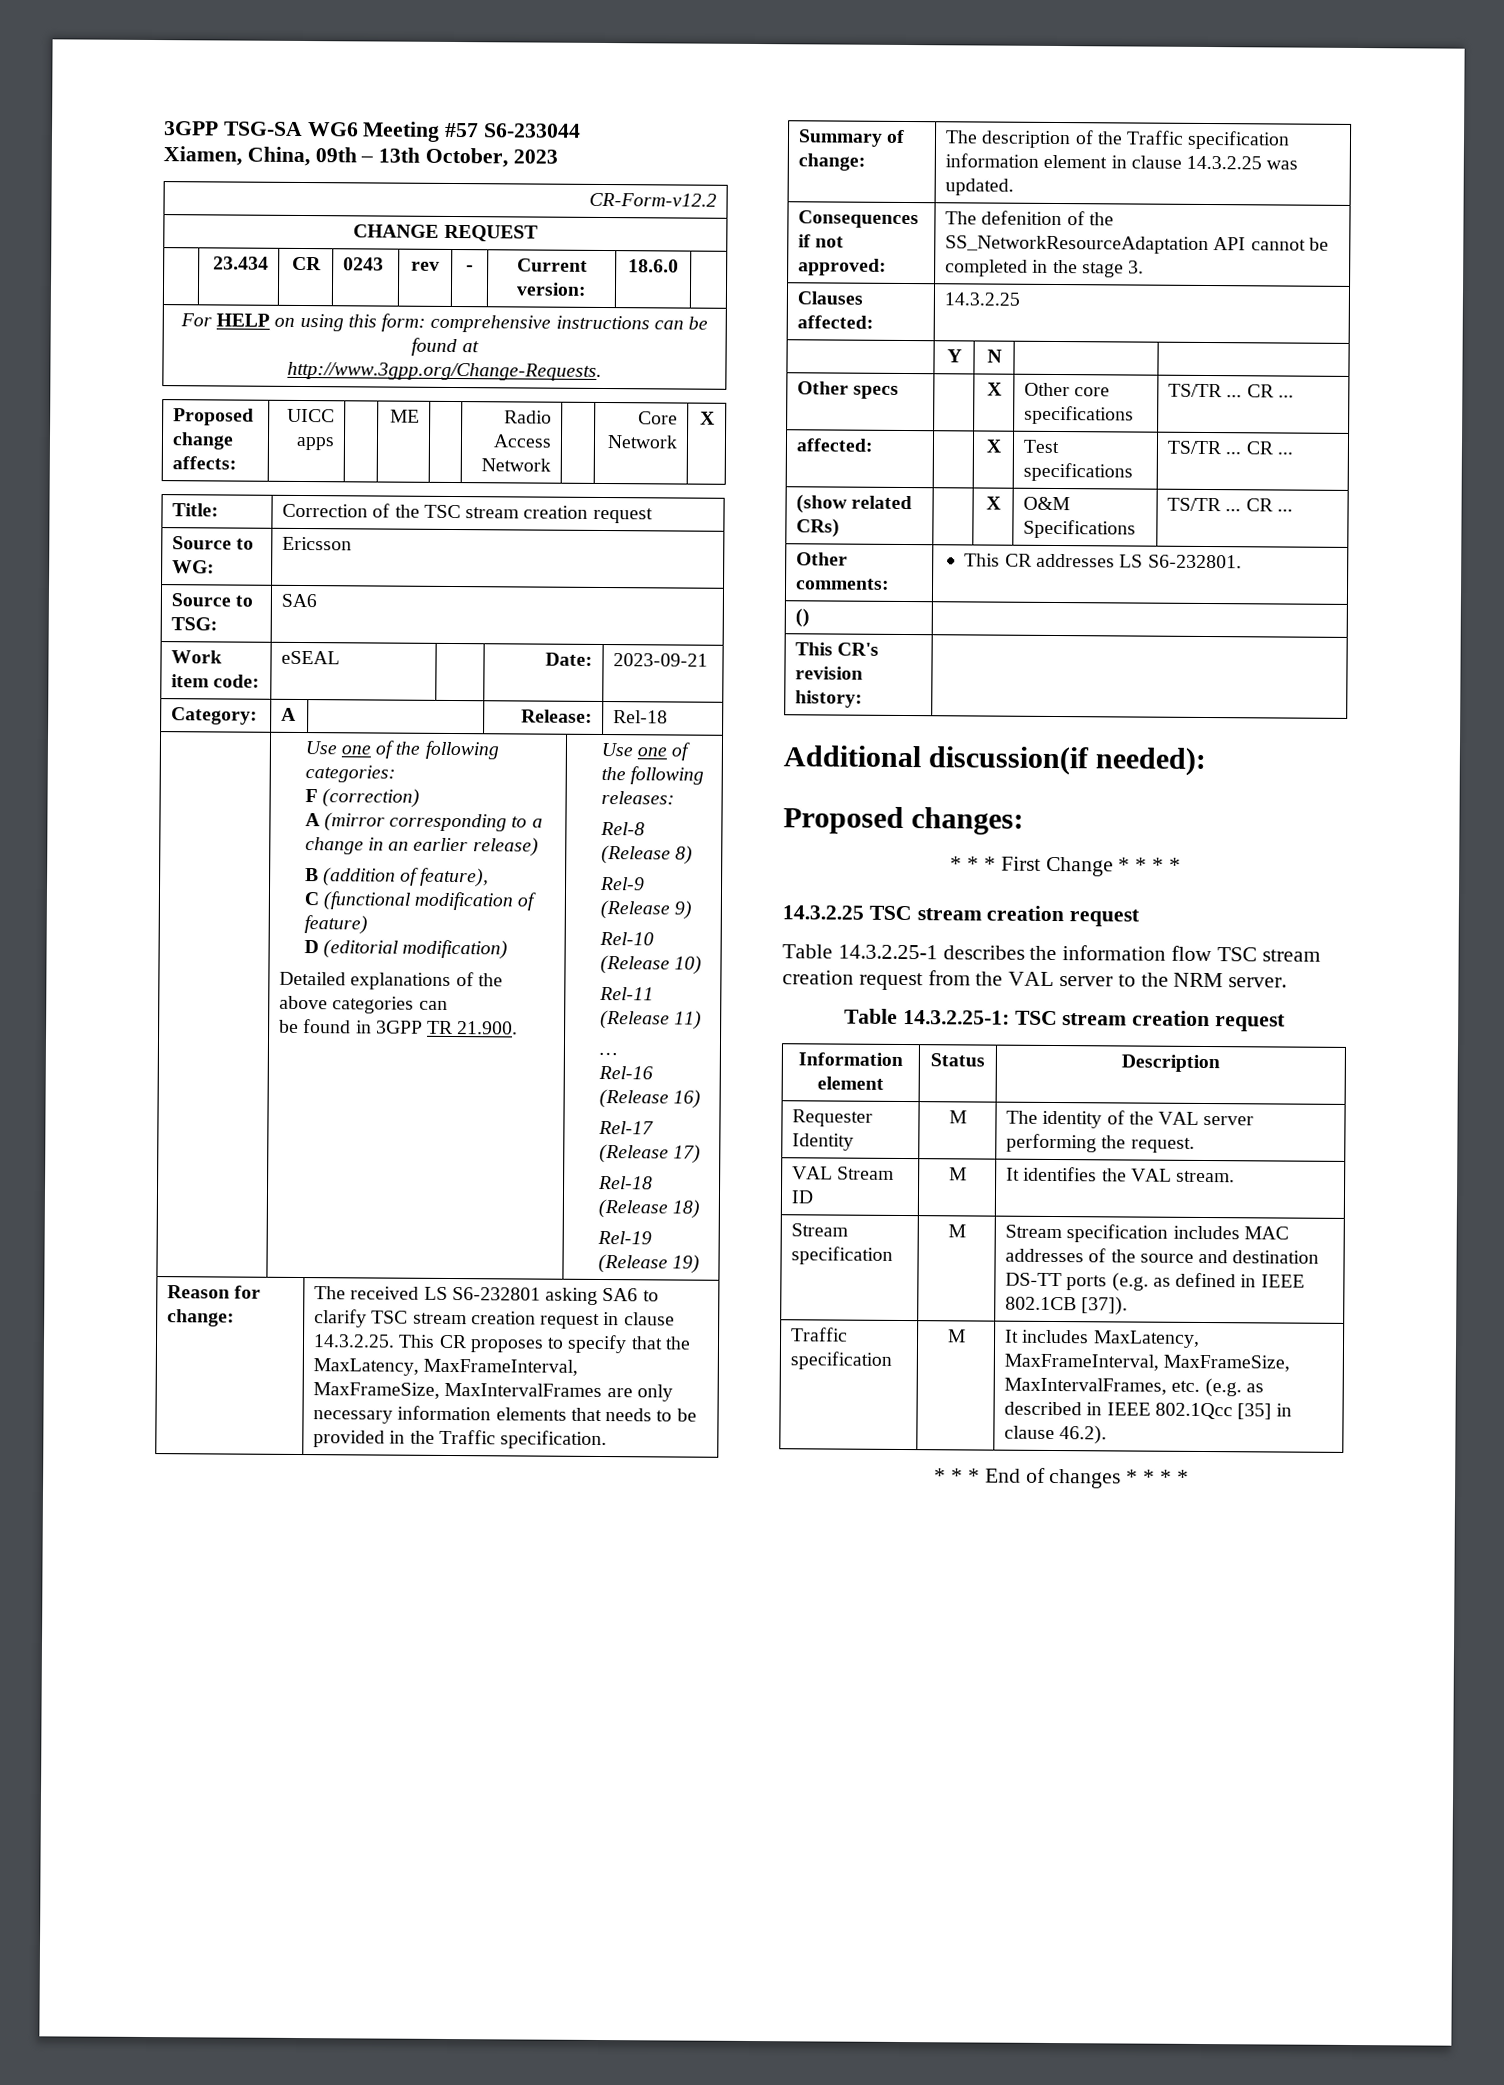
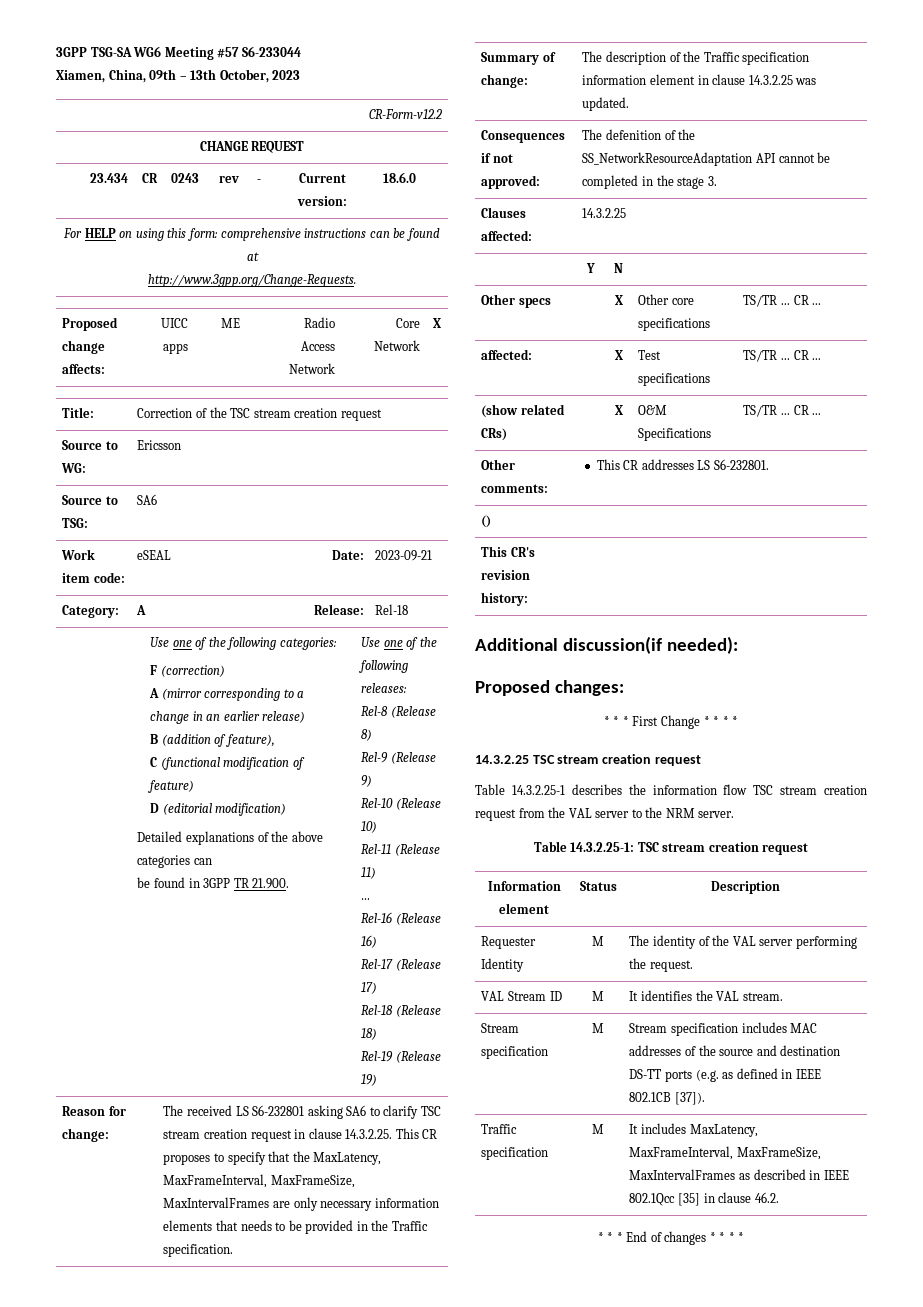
- Traffic specification | M | It includes MaxLatency, MaxFrameInterval, MaxFrameSize, MaxIntervalFrames, etc. (e.g. as described in IEEE 802.1Qcc [35] in clause 46.2).
+ Traffic specification | M | It includes MaxLatency, MaxFrameInterval, MaxFrameSize, MaxIntervalFrames as described in IEEE 802.1Qcc [35] in clause 46.2.

